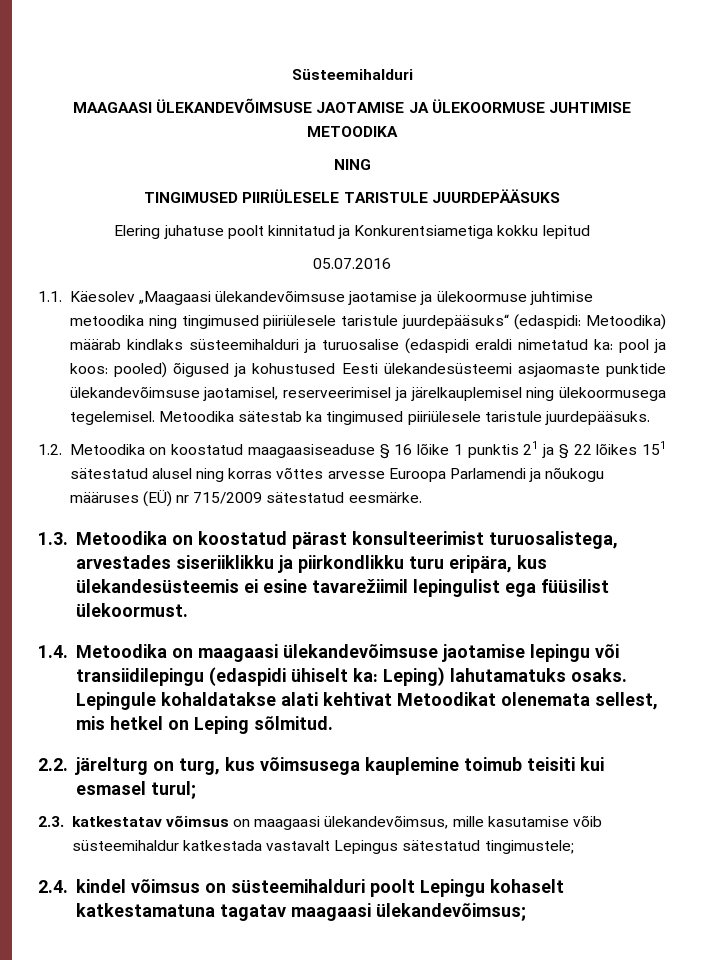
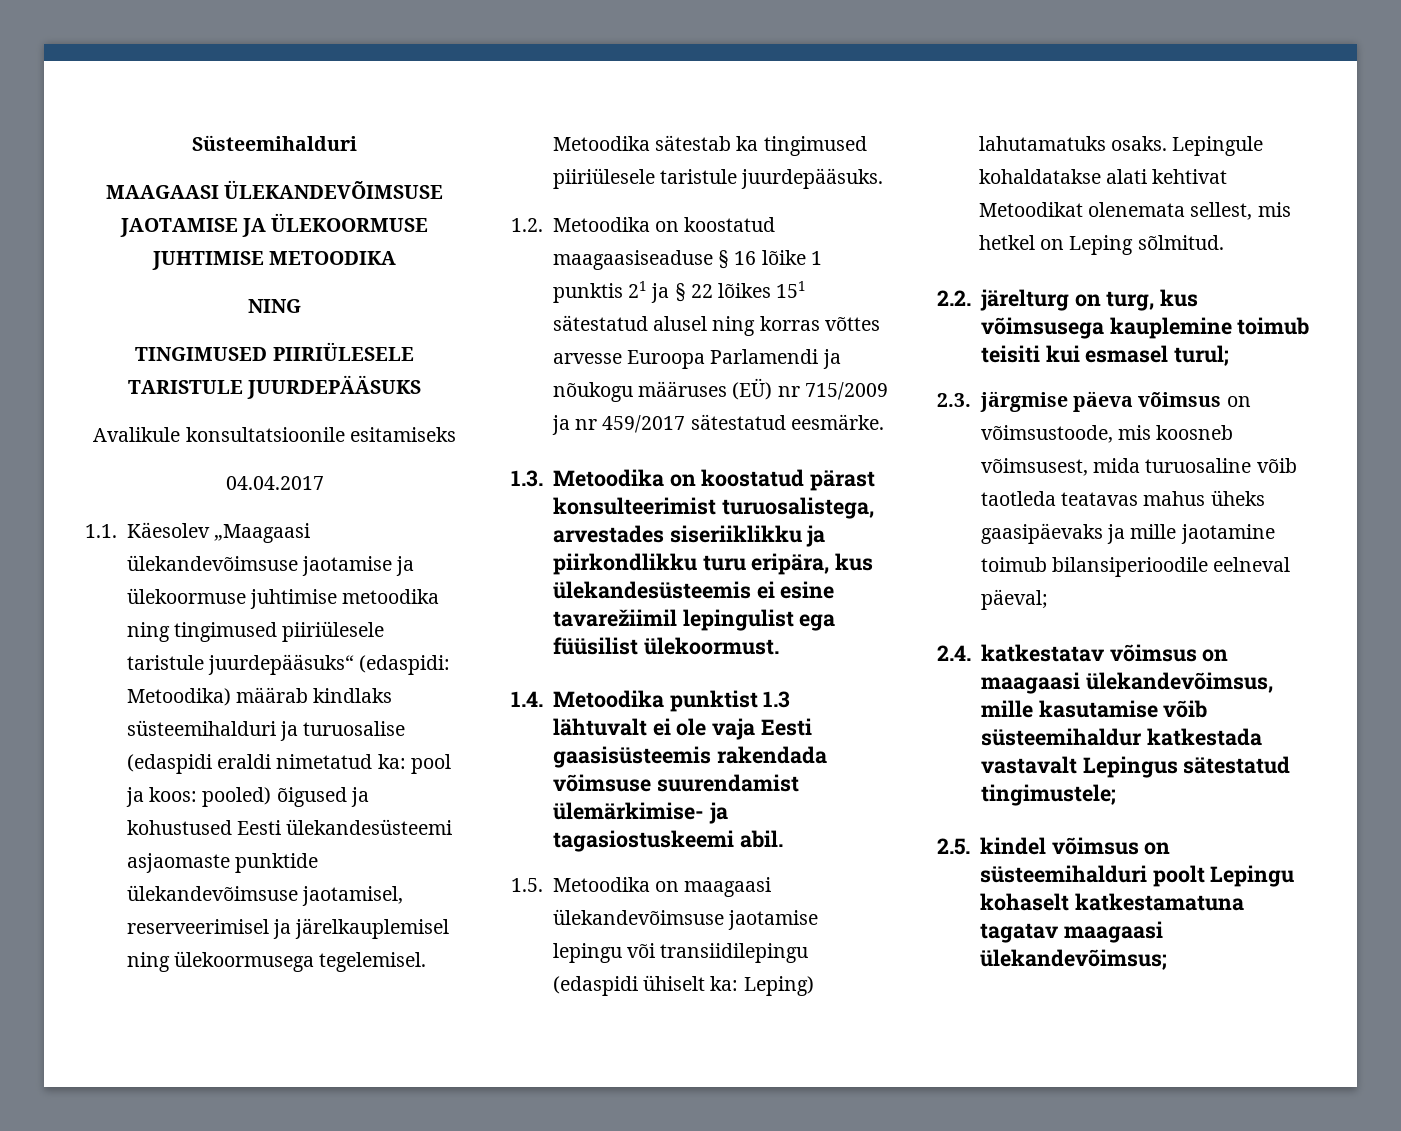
- Elering juhatuse poolt kinnitatud ja Konkurentsiametiga kokku lepitud
- 05.07.2016
+ Avalikule konsultatsioonile esitamiseks
+ 04.04.2017
- 1.2. Metoodika on koostatud maagaasiseaduse § 16 lõike 1 punktis 21 ja § 22 lõikes 151 sätestatud alusel ning korras võttes arvesse Euroopa Parlamendi ja nõukogu määruses (EÜ) nr 715/2009 sätestatud eesmärke.
+ 1.2. Metoodika on koostatud maagaasiseaduse § 16 lõike 1 punktis 21 ja § 22 lõikes 151 sätestatud alusel ning korras võttes arvesse Euroopa Parlamendi ja nõukogu määruses (EÜ) nr 715/2009 ja nr 459/2017 sätestatud eesmärke.
- 1.4. Metoodika on maagaasi ülekandevõimsuse jaotamise lepingu või transiidilepingu (edaspidi ühiselt ka: Leping) lahutamatuks osaks.
+ 1.4. Metoodika punktist 1.3 lähtuvalt ei ole vaja Eesti gaasisüsteemis rakendada võimsuse suurendamist ülemärkimise- ja tagasiostuskeemi abil.
+ 1.5. Metoodika on maagaasi ülekandevõimsuse jaotamise lepingu või transiidilepingu (edaspidi ühiselt ka: Leping) lahutamatuks osaks.
- 2.3. katkestatav võimsus on maagaasi ülekandevõimsus, mille kasutamise võib süsteemihaldur katkestada vastavalt Lepingus sätestatud tingimustele;
+ 2.3. järgmise päeva võimsus on võimsustoode, mis koosneb võimsusest, mida turuosaline võib taotleda teatavas mahus üheks gaasipäevaks ja mille jaotamine toimub bilansiperioodile eelneval päeval;
+ 2.4. katkestatav võimsus on maagaasi ülekandevõimsus, mille kasutamise võib süsteemihaldur katkestada vastavalt Lepingus sätestatud tingimustele;
- 2.4. kindel võimsus on süsteemihalduri poolt Lepingu kohaselt katkestamatuna tagatav maagaasi ülekandevõimsus;
+ 2.5. kindel võimsus on süsteemihalduri poolt Lepingu kohaselt katkestamatuna tagatav maagaasi ülekandevõimsus;

